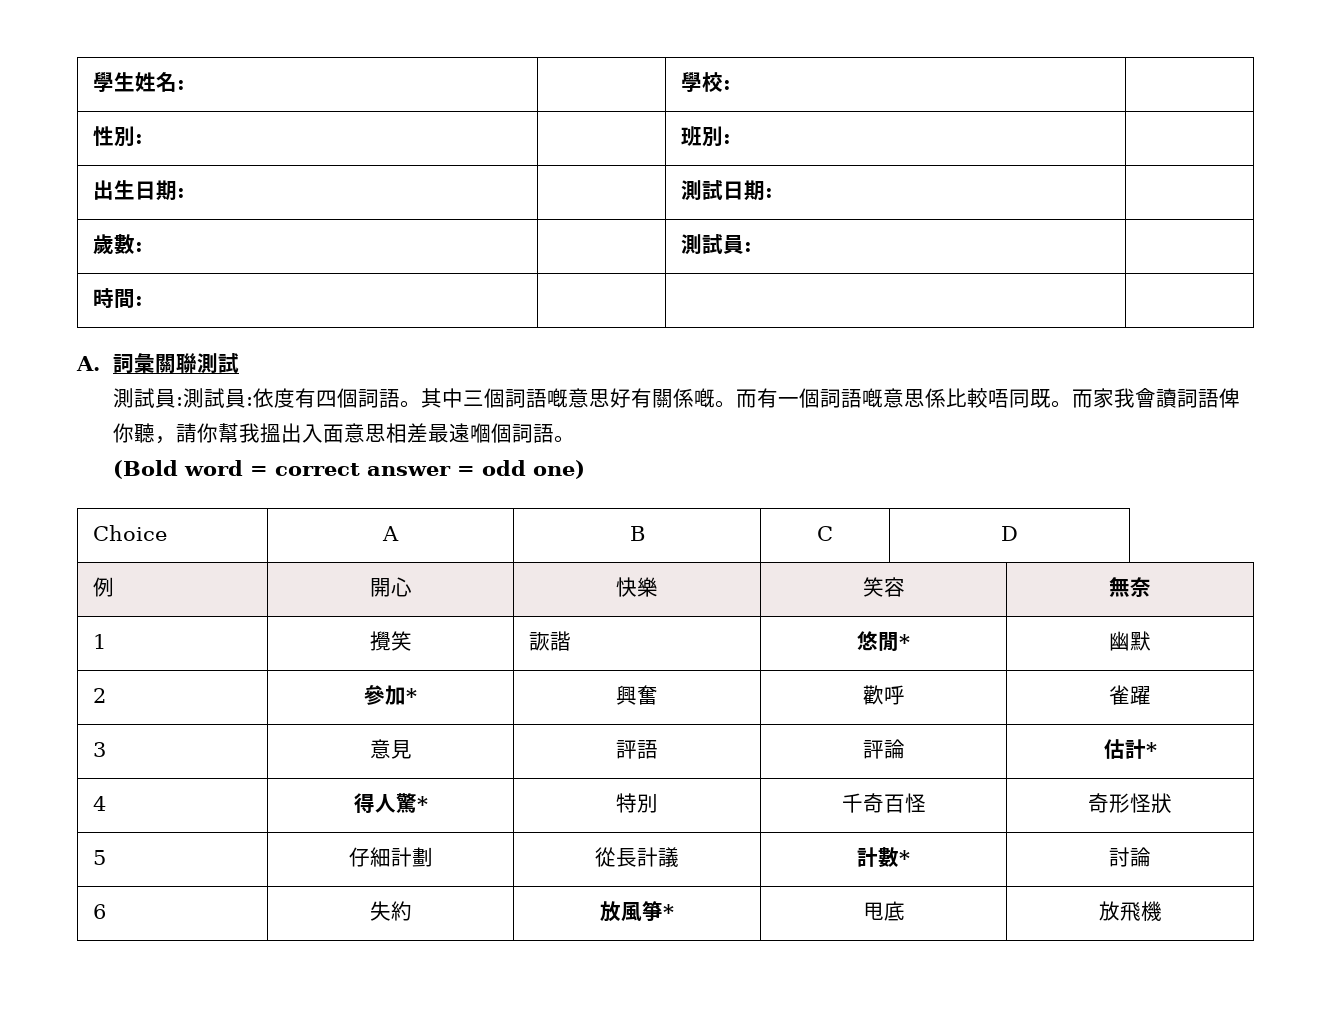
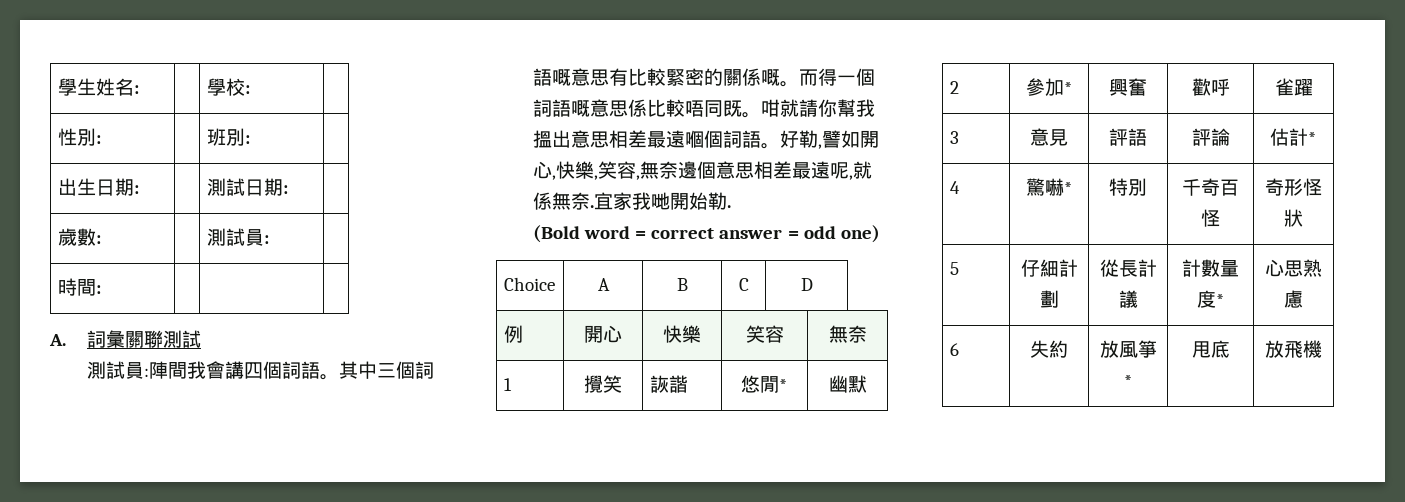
- 測試員:測試員:依度有四個詞語。
+ 測試員:陣間我會講四個詞語。
- 其中三個詞語嘅意思好有關係嘅。
+ 其中三個詞語嘅意思有比較緊密的關係嘅。
- 而有一個詞語嘅意思係比較唔同既。
+ 而得一個詞語嘅意思係比較唔同既。
- 而家我會讀詞語俾你聽，請你幫我搵出入面意思相差最遠嗰個詞語。
+ 咁就請你幫我搵出意思相差最遠嗰個詞語。好勒,譬如開心,快樂,笑容,無奈邊個意思相差最遠呢,就係無奈.宜家我哋開始勒.
- 4 | 得人驚* | 特別 | 千奇百怪 | 奇形怪狀
+ 4 | 驚嚇* | 特別 | 千奇百怪 | 奇形怪狀
- 5 | 仔細計劃 | 從長計議 | 計數* | 討論
+ 5 | 仔細計劃 | 從長計議 | 計數量度* | 心思熟慮

